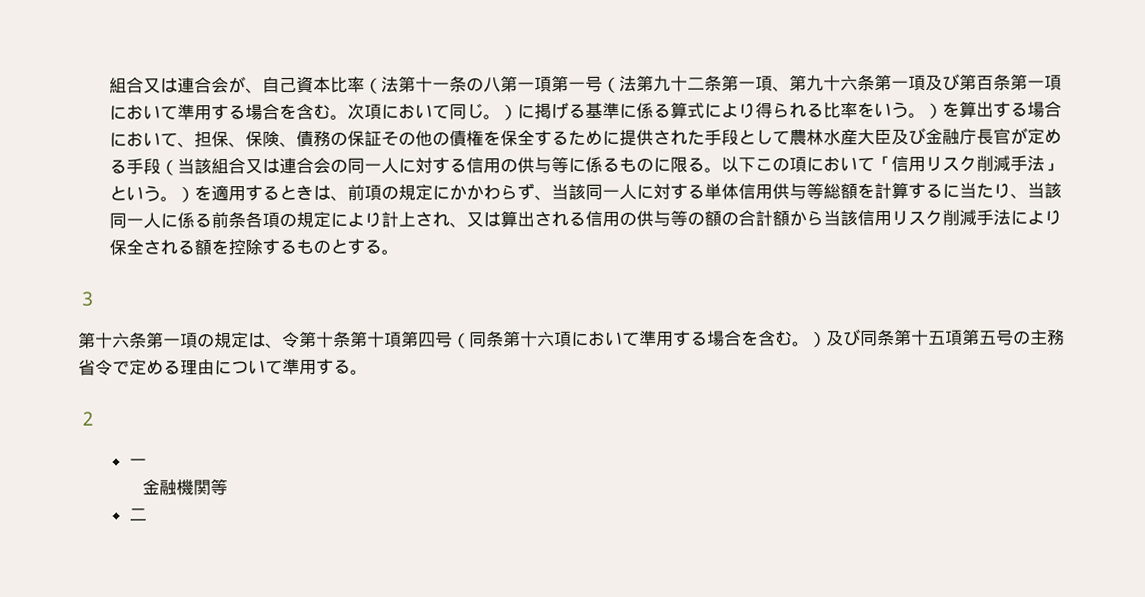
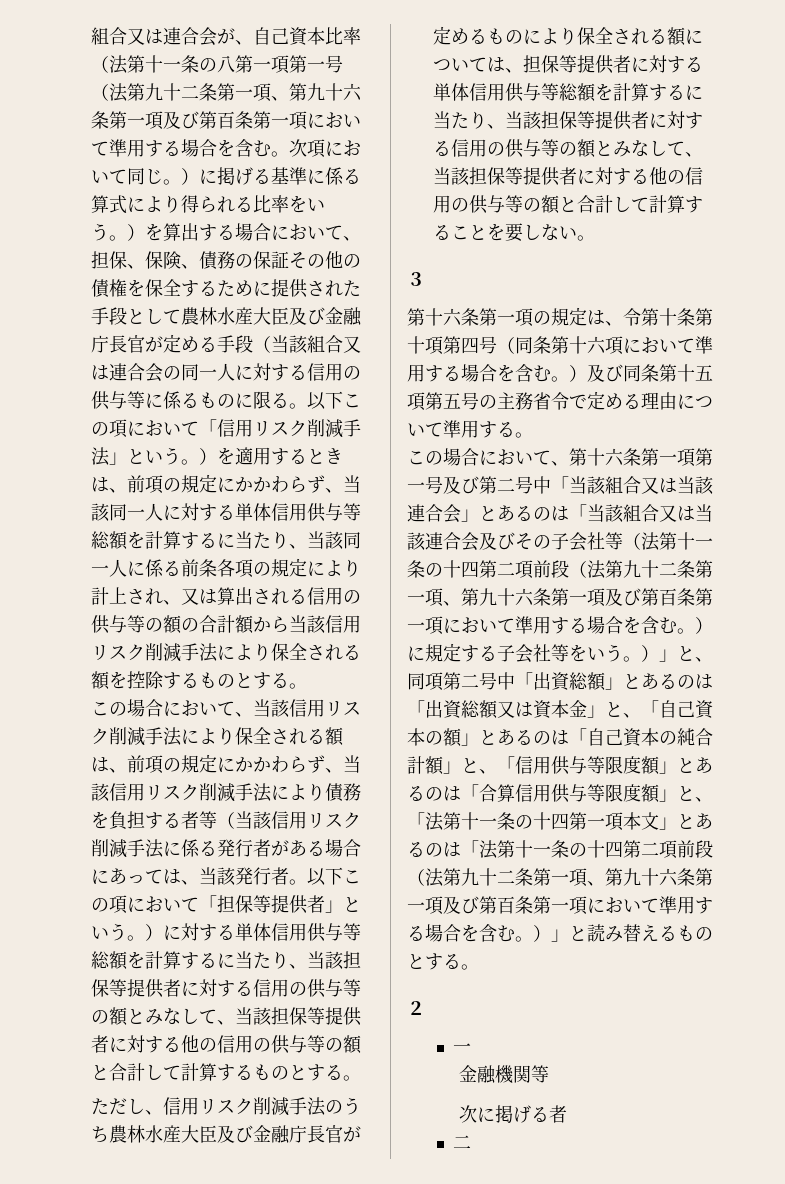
+ この場合において、当該信用リスク削減手法により保全される額は、前項の規定にかかわらず、当該信用リスク削減手法により債務を負担する者等（当該信用リスク削減手法に係る発行者がある場合にあっては、当該発行者。以下この項において「担保等提供者」という。）に対する単体信用供与等総額を計算するに当たり、当該担保等提供者に対する信用の供与等の額とみなして、当該担保等提供者に対する他の信用の供与等の額と合計して計算するものとする。
+ ただし、信用リスク削減手法のうち農林水産大臣及び金融庁長官が定めるものにより保全される額については、担保等提供者に対する単体信用供与等総額を計算するに当たり、当該担保等提供者に対する信用の供与等の額とみなして、当該担保等提供者に対する他の信用の供与等の額と合計して計算することを要しない。
+ この場合において、第十六条第一項第一号及び第二号中「当該組合又は当該連合会」とあるのは「当該組合又は当該連合会及びその子会社等（法第十一条の十四第二項前段（法第九十二条第一項、第九十六条第一項及び第百条第一項において準用する場合を含む。）に規定する子会社等をいう。）」と、同項第二号中「出資総額」とあるのは「出資総額又は資本金」と、「自己資本の額」とあるのは「自己資本の純合計額」と、「信用供与等限度額」とあるのは「合算信用供与等限度額」と、「法第十一条の十四第一項本文」とあるのは「法第十一条の十四第二項前段（法第九十二条第一項、第九十六条第一項及び第百条第一項において準用する場合を含む。）」と読み替えるものとする。
+ 次に掲げる者

